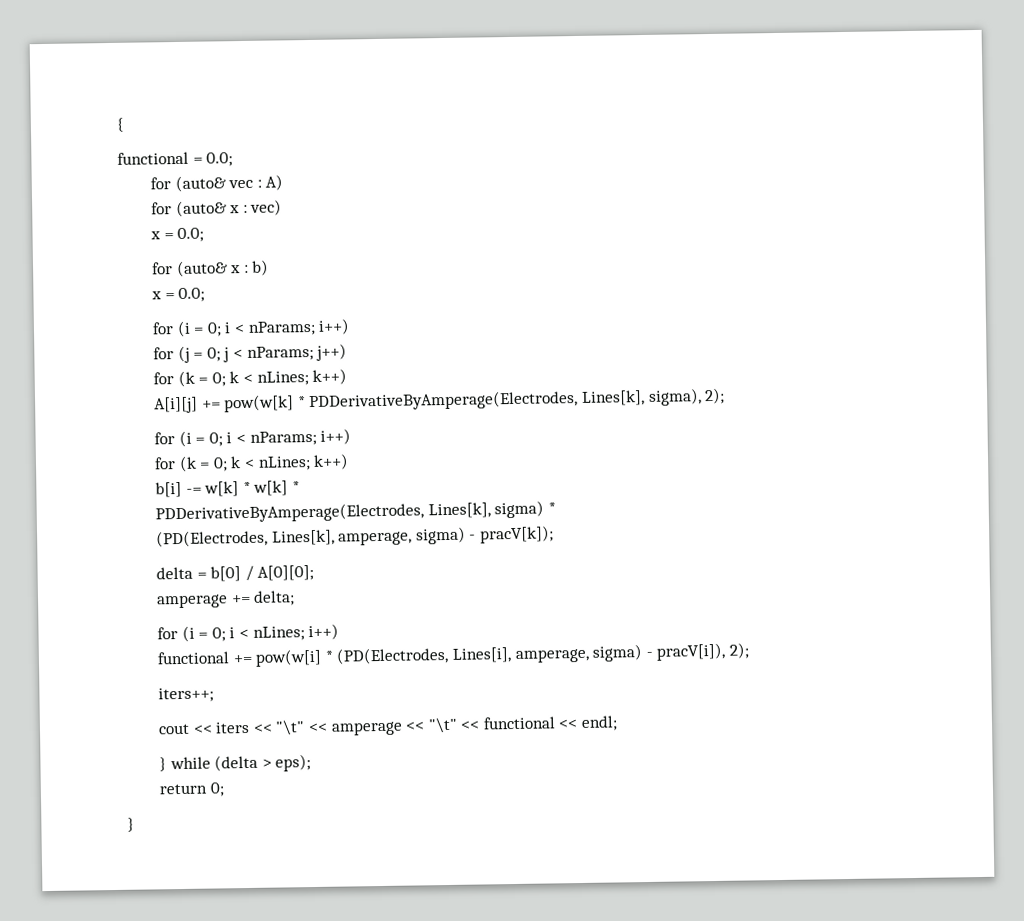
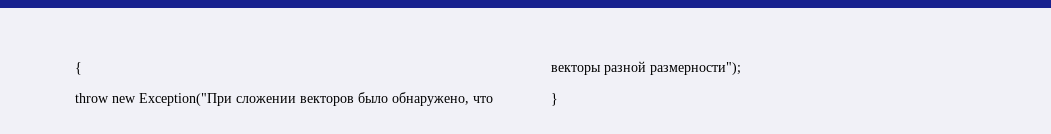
- functional = 0.0;
- for (auto& vec : A)
- for (auto& x : vec)
- x = 0.0;
- for (auto& x : b)
- x = 0.0;
- for (i = 0; i < nParams; i++)
- for (j = 0; j < nParams; j++)
- for (k = 0; k < nLines; k++)
- A[i][j] += pow(w[k] * PDDerivativeByAmperage(Electrodes, Lines[k], sigma), 2);
- for (i = 0; i < nParams; i++)
- for (k = 0; k < nLines; k++)
- b[i] -= w[k] * w[k] *
- PDDerivativeByAmperage(Electrodes, Lines[k], sigma) *
- (PD(Electrodes, Lines[k], amperage, sigma) - pracV[k]);
- delta = b[0] / A[0][0];
- amperage += delta;
- for (i = 0; i < nLines; i++)
- functional += pow(w[i] * (PD(Electrodes, Lines[i], amperage, sigma) - pracV[i]), 2);
- iters++;
- cout << iters << "\t" << amperage << "\t" << functional << endl;
- } while (delta > eps);
- return 0;
+ throw new Exception("При сложении векторов было обнаружено, что векторы разной размерности");

